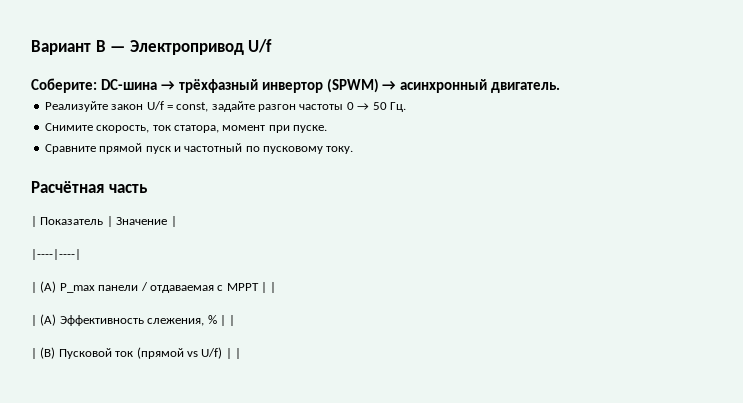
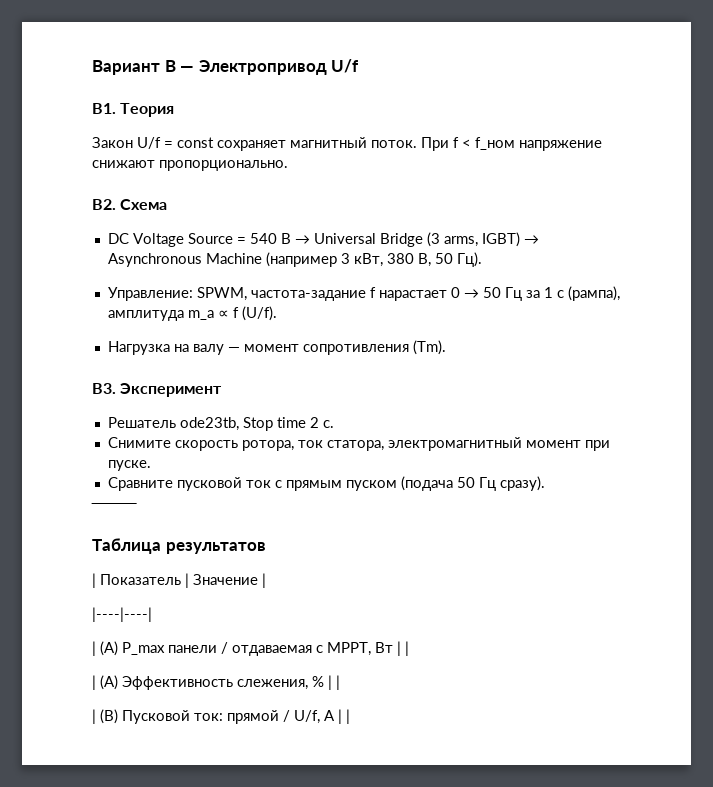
- Соберите: DC-шина → трёхфазный инвертор (SPWM) → асинхронный двигатель.
- Реализуйте закон U/f = const, задайте разгон частоты 0 → 50 Гц.
+ B1. Теория
+ Закон U/f = const сохраняет магнитный поток. При f < f_ном напряжение снижают пропорционально.
+ B2. Схема
+ DC Voltage Source = 540 В → Universal Bridge (3 arms, IGBT) → Asynchronous Machine (например 3 кВт, 380 В, 50 Гц).
+ Управление: SPWM, частота-задание f нарастает 0 → 50 Гц за 1 с (рампа), амплитуда m_a ∝ f (U/f).
+ Нагрузка на валу — момент сопротивления (Tm).
+ B3. Эксперимент
+ Решатель ode23tb, Stop time 2 с.
- Снимите скорость, ток статора, момент при пуске.
+ Снимите скорость ротора, ток статора, электромагнитный момент при пуске.
- Сравните прямой пуск и частотный по пусковому току.
- Расчётная часть
+ Сравните пусковой ток с прямым пуском (подача 50 Гц сразу).
+ ────
+ Таблица результатов
- | (A) P_max панели / отдаваемая с MPPT | |
+ | (A) P_max панели / отдаваемая с MPPT, Вт | |
- | (B) Пусковой ток (прямой vs U/f) | |
+ | (B) Пусковой ток: прямой / U/f, А | |

